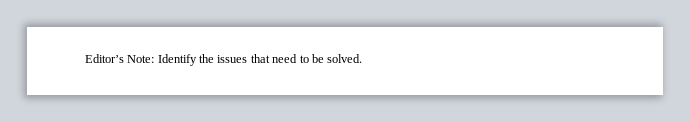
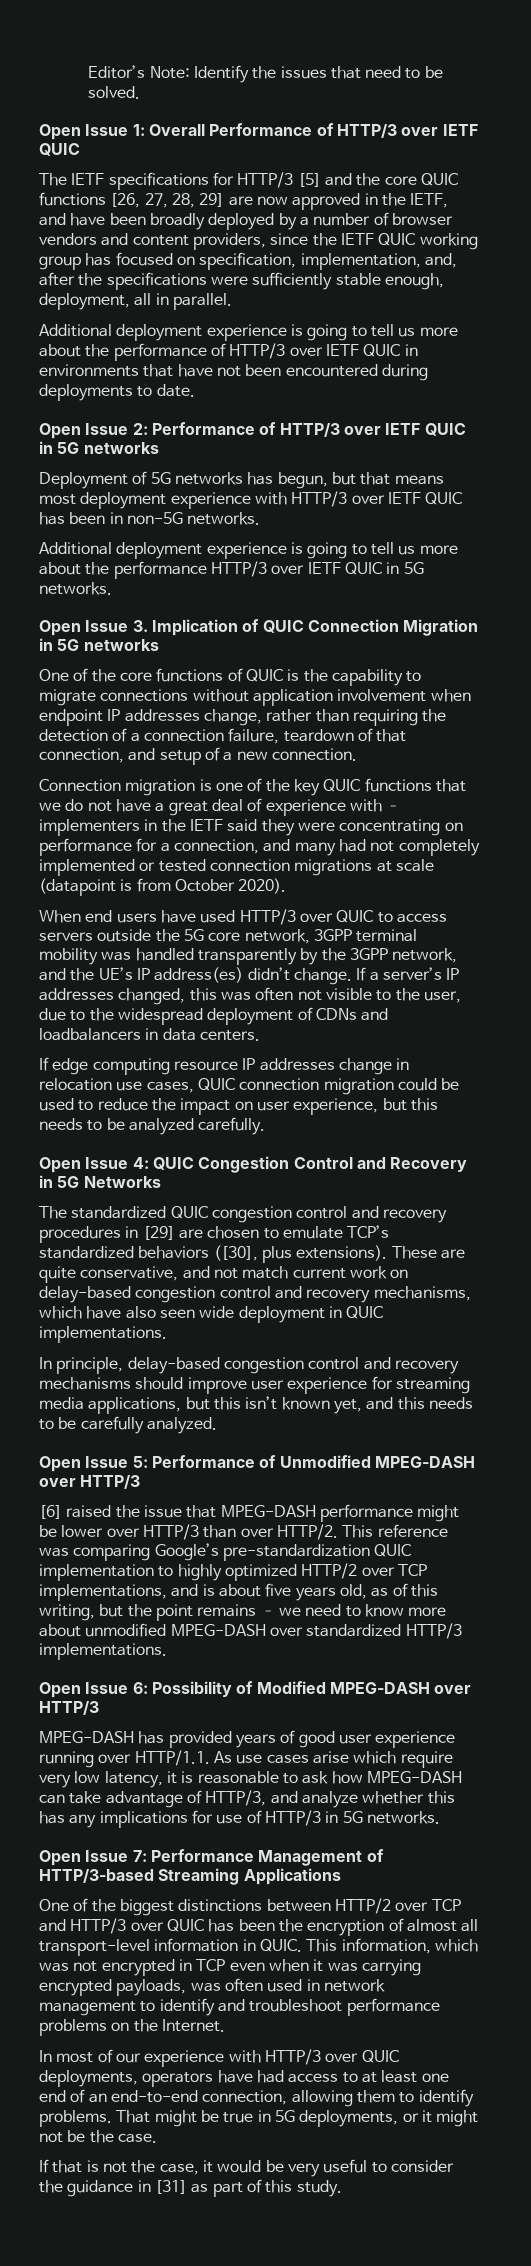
+ Open Issue 1: Overall Performance of HTTP/3 over IETF QUIC
+ The IETF specifications for HTTP/3 [5] and the core QUIC functions [26, 27, 28, 29] are now approved in the IETF, and have been broadly deployed by a number of browser vendors and content providers, since the IETF QUIC working group has focused on specification, implementation, and, after the specifications were sufficiently stable enough, deployment, all in parallel.
+ Additional deployment experience is going to tell us more about the performance of HTTP/3 over IETF QUIC in environments that have not been encountered during deployments to date.
+ Open Issue 2: Performance of HTTP/3 over IETF QUIC in 5G networks
+ Deployment of 5G networks has begun, but that means most deployment experience with HTTP/3 over IETF QUIC has been in non-5G networks.
+ Additional deployment experience is going to tell us more about the performance HTTP/3 over IETF QUIC in 5G networks.
+ Open Issue 3. Implication of QUIC Connection Migration in 5G networks
+ One of the core functions of QUIC is the capability to migrate connections without application involvement when endpoint IP addresses change, rather than requiring the detection of a connection failure, teardown of that connection, and setup of a new connection.
+ Connection migration is one of the key QUIC functions that we do not have a great deal of experience with – implementers in the IETF said they were concentrating on performance for a connection, and many had not completely implemented or tested connection migrations at scale (datapoint is from October 2020).
+ When end users have used HTTP/3 over QUIC to access servers outside the 5G core network, 3GPP terminal mobility was handled transparently by the 3GPP network, and the UE’s IP address(es) didn’t change. If a server’s IP addresses changed, this was often not visible to the user, due to the widespread deployment of CDNs and loadbalancers in data centers.
+ If edge computing resource IP addresses change in relocation use cases, QUIC connection migration could be used to reduce the impact on user experience, but this needs to be analyzed carefully.
+ Open Issue 4: QUIC Congestion Control and Recovery in 5G Networks
+ The standardized QUIC congestion control and recovery procedures in [29] are chosen to emulate TCP’s standardized behaviors ([30], plus extensions). These are quite conservative, and not match current work on delay-based congestion control and recovery mechanisms, which have also seen wide deployment in QUIC implementations.
+ In principle, delay-based congestion control and recovery mechanisms should improve user experience for streaming media applications, but this isn’t known yet, and this needs to be carefully analyzed.
+ Open Issue 5: Performance of Unmodified MPEG-DASH over HTTP/3
+ [6] raised the issue that MPEG-DASH performance might be lower over HTTP/3 than over HTTP/2. This reference was comparing Google’s pre-standardization QUIC implementation to highly optimized HTTP/2 over TCP implementations, and is about five years old, as of this writing, but the point remains – we need to know more about unmodified MPEG-DASH over standardized HTTP/3 implementations.
+ Open Issue 6: Possibility of Modified MPEG-DASH over HTTP/3
+ MPEG-DASH has provided years of good user experience running over HTTP/1.1. As use cases arise which require very low latency, it is reasonable to ask how MPEG-DASH can take advantage of HTTP/3, and analyze whether this has any implications for use of HTTP/3 in 5G networks.
+ Open Issue 7: Performance Management of HTTP/3-based Streaming Applications
+ One of the biggest distinctions between HTTP/2 over TCP and HTTP/3 over QUIC has been the encryption of almost all transport-level information in QUIC. This information, which was not encrypted in TCP even when it was carrying encrypted payloads, was often used in network management to identify and troubleshoot performance problems on the Internet.
+ In most of our experience with HTTP/3 over QUIC deployments, operators have had access to at least one end of an end-to-end connection, allowing them to identify problems. That might be true in 5G deployments, or it might not be the case.
+ If that is not the case, it would be very useful to consider the guidance in [31] as part of this study.

